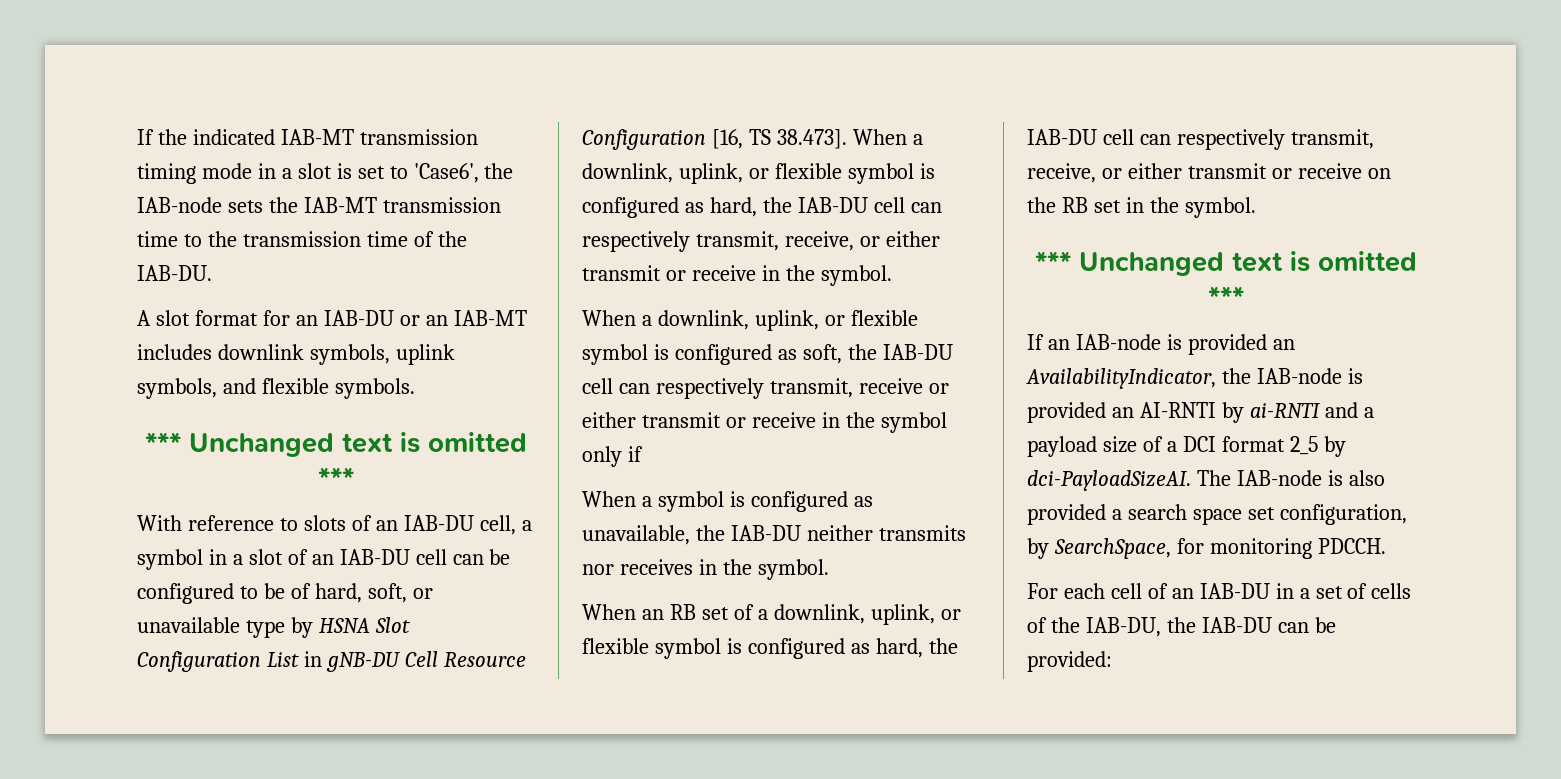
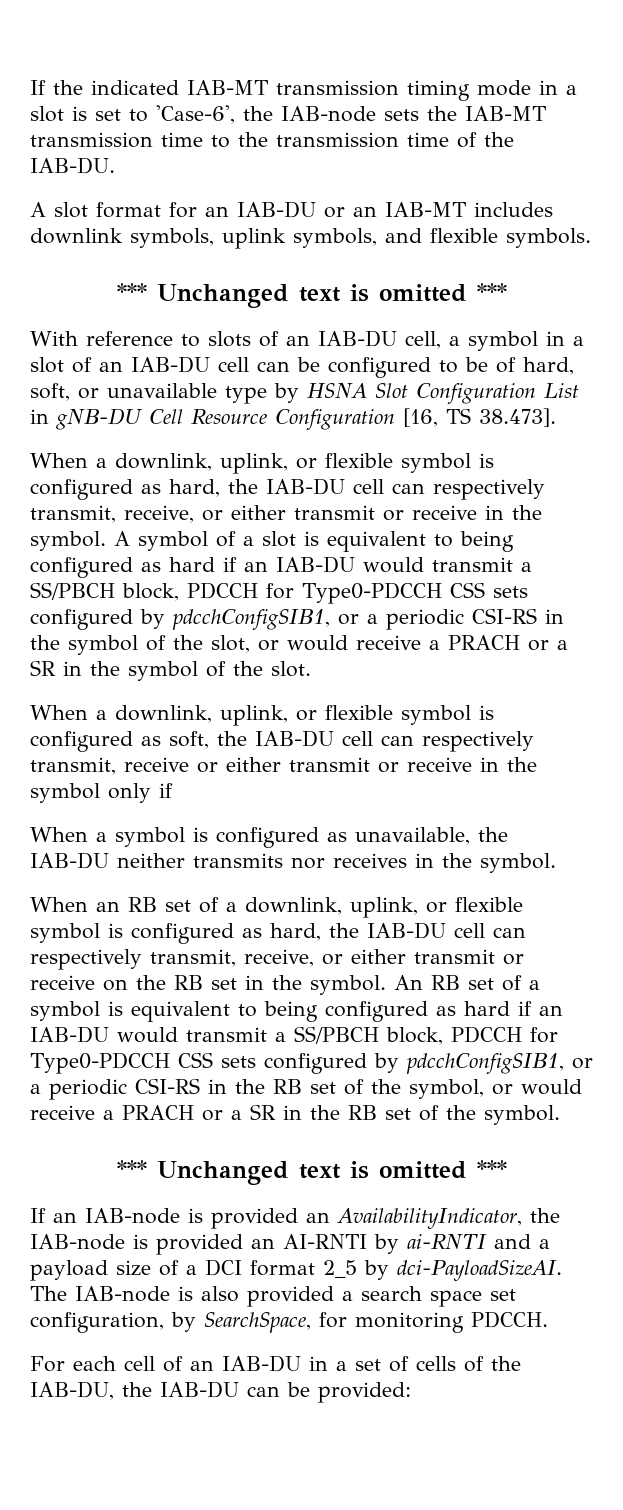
- If the indicated IAB-MT transmission timing mode in a slot is set to 'Case6', the IAB-node sets the IAB-MT transmission time to the transmission time of the IAB-DU.
+ If the indicated IAB-MT transmission timing mode in a slot is set to 'Case-6', the IAB-node sets the IAB-MT transmission time to the transmission time of the IAB-DU.
- With reference to slots of an IAB-DU cell, a symbol in a slot of an IAB-DU cell can be configured to be of hard, soft, or unavailable type by HSNA Slot Configuration List in gNB-DU Cell Resource Configuration [16, TS 38.473]. When a downlink, uplink, or flexible symbol is configured as hard, the IAB-DU cell can respectively transmit, receive, or either transmit or receive in the symbol.
+ With reference to slots of an IAB-DU cell, a symbol in a slot of an IAB-DU cell can be configured to be of hard, soft, or unavailable type by HSNA Slot Configuration List in gNB-DU Cell Resource Configuration [16, TS 38.473].
+ When a downlink, uplink, or flexible symbol is configured as hard, the IAB-DU cell can respectively transmit, receive, or either transmit or receive in the symbol. A symbol of a slot is equivalent to being configured as hard if an IAB-DU would transmit a SS/PBCH block, PDCCH for Type0-PDCCH CSS sets configured by pdcchConfigSIB1, or a periodic CSI-RS in the symbol of the slot, or would receive a PRACH or a SR in the symbol of the slot.
+ An RB set of a symbol is equivalent to being configured as hard if an IAB-DU would transmit a SS/PBCH block, PDCCH for Type0-PDCCH CSS sets configured by pdcchConfigSIB1, or a periodic CSI-RS in the RB set of the symbol, or would receive a PRACH or a SR in the RB set of the symbol.

